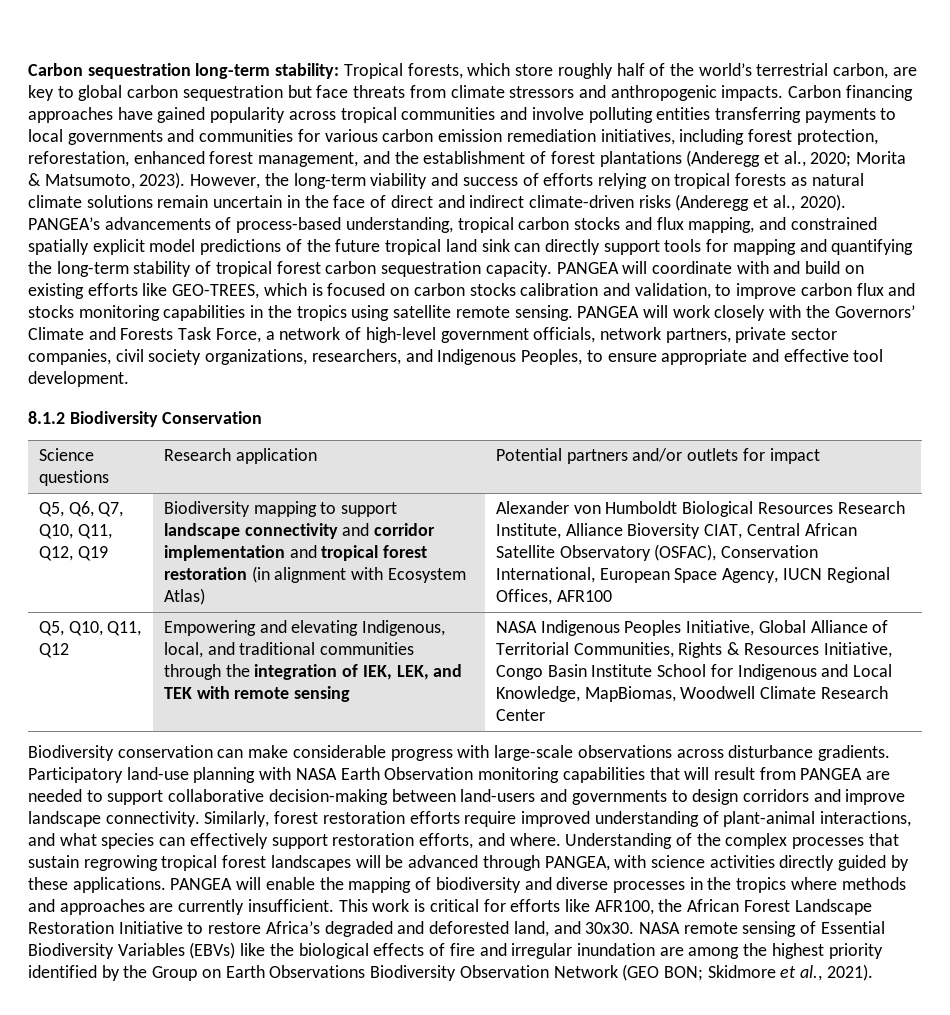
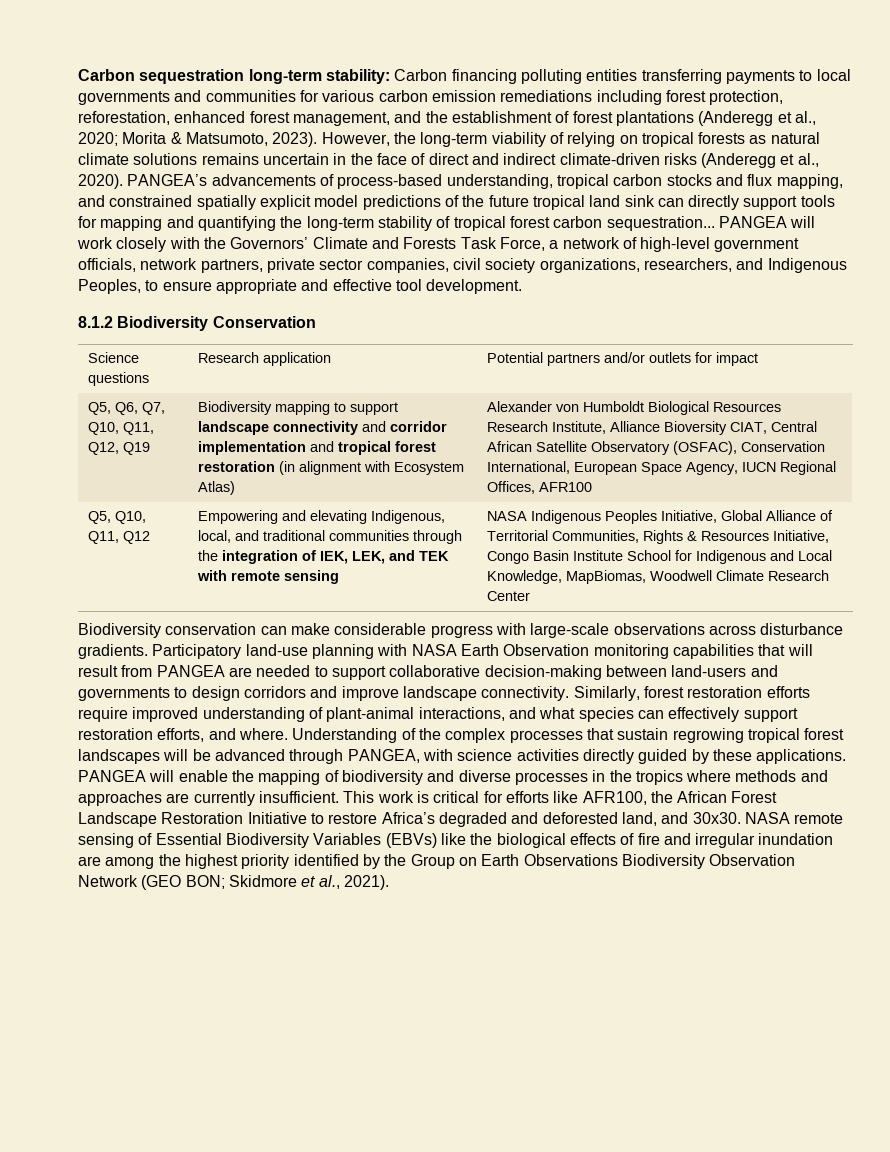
- Carbon sequestration long-term stability: Tropical forests, which store roughly half of the world’s terrestrial carbon, are key to global carbon sequestration but face threats from climate stressors and anthropogenic impacts. Carbon financing approaches have gained popularity across tropical communities and involve polluting entities transferring payments to local governments and communities for various carbon emission remediation initiatives, including forest protection, reforestation, enhanced forest management, and the establishment of forest plantations (Anderegg et al., 2020; Morita & Matsumoto, 2023).
+ Carbon sequestration long-term stability: Carbon financing polluting entities transferring payments to local governments and communities for various carbon emission remediations including forest protection, reforestation, enhanced forest management, and the establishment of forest plantations (Anderegg et al., 2020; Morita & Matsumoto, 2023).
- However, the long-term viability and success of efforts relying on tropical forests as natural climate solutions remain uncertain in the face of direct and indirect climate-driven risks (Anderegg et al., 2020).
+ However, the long-term viability of relying on tropical forests as natural climate solutions remains uncertain in the face of direct and indirect climate-driven risks (Anderegg et al., 2020).
- PANGEA’s advancements of process-based understanding, tropical carbon stocks and flux mapping, and constrained spatially explicit model predictions of the future tropical land sink can directly support tools for mapping and quantifying the long-term stability of tropical forest carbon sequestration capacity. PANGEA will coordinate with and build on existing efforts like GEO-TREES, which is focused on carbon stocks calibration and validation, to improve carbon flux and stocks monitoring capabilities in the tropics using satellite remote sensing.
+ PANGEA’s advancements of process-based understanding, tropical carbon stocks and flux mapping, and constrained spatially explicit model predictions of the future tropical land sink can directly support tools for mapping and quantifying the long-term stability of tropical forest carbon sequestration...

